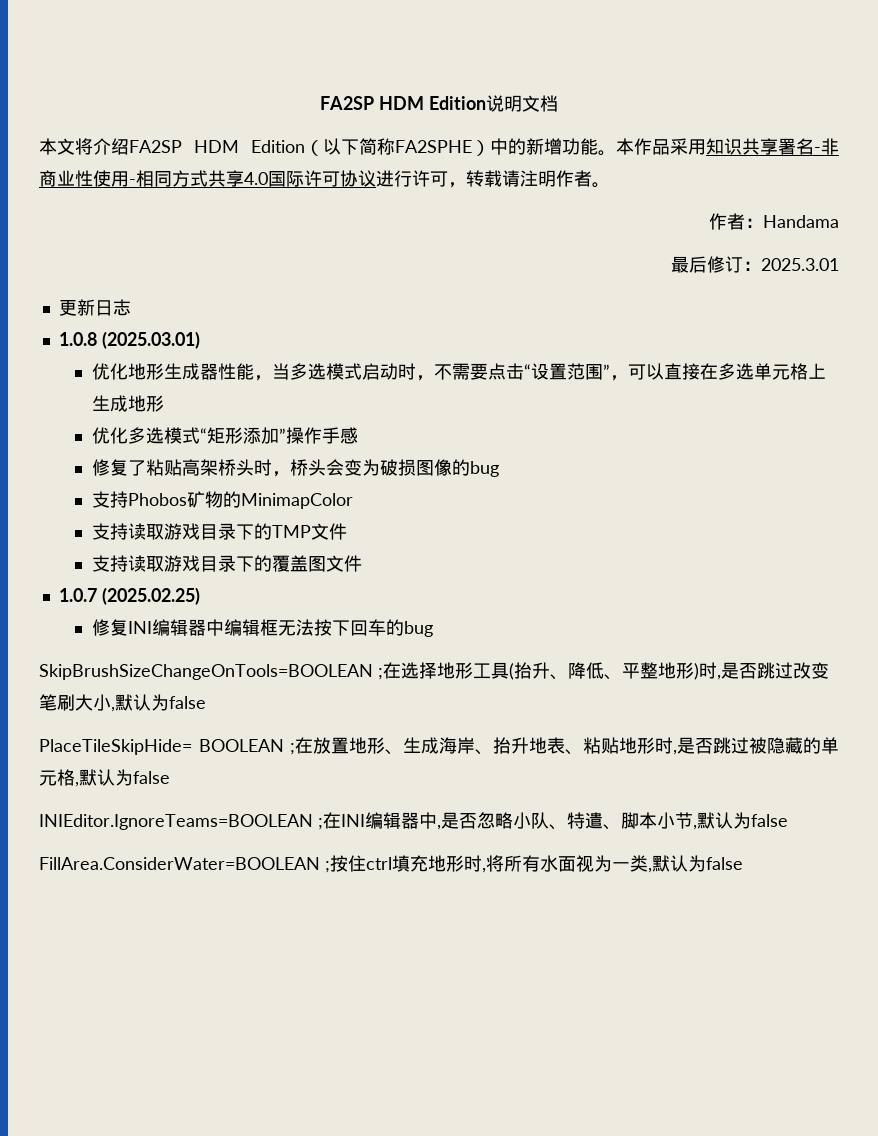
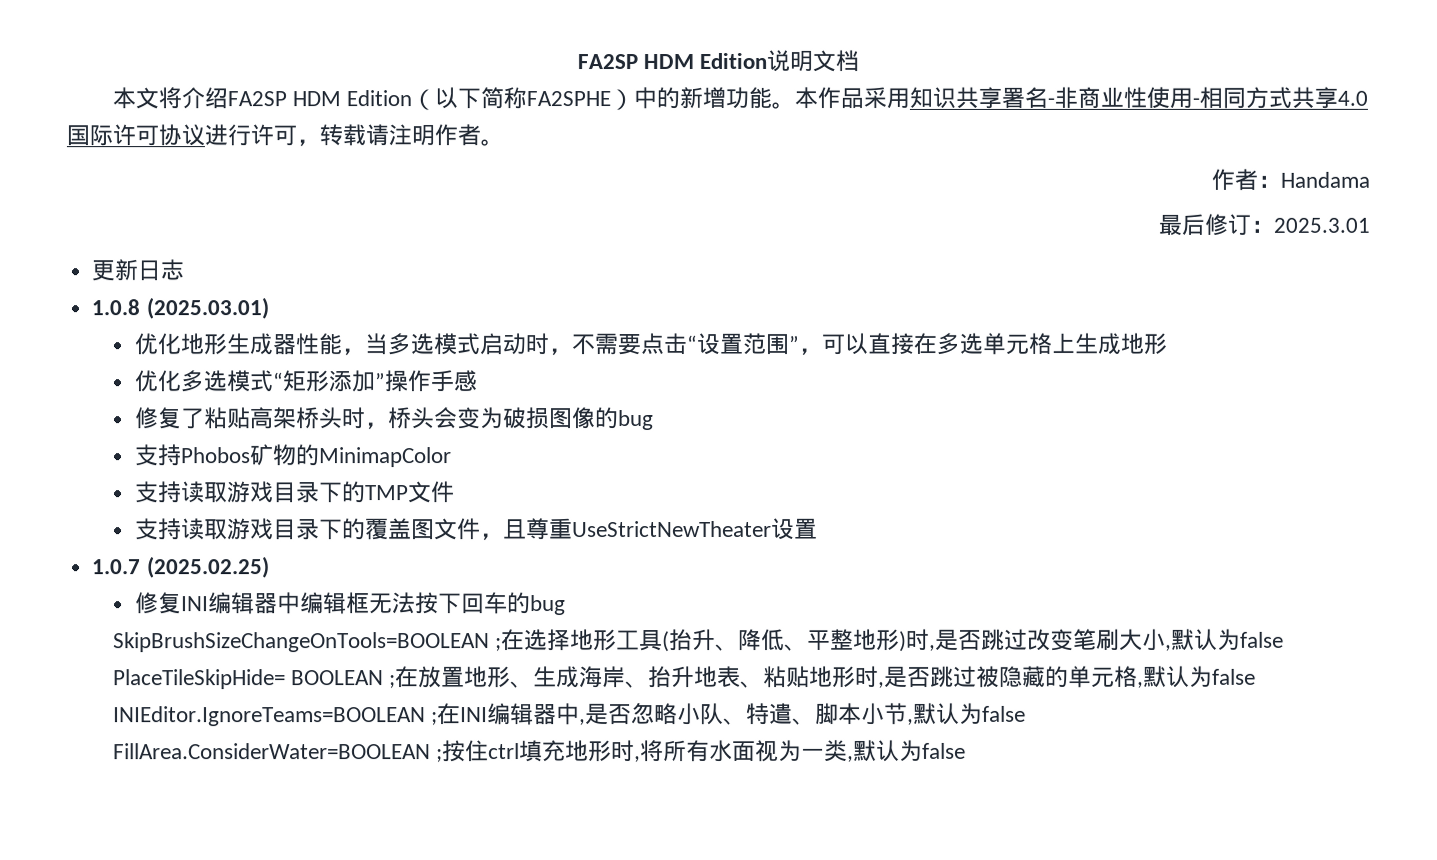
- 支持读取游戏目录下的覆盖图文件
+ 支持读取游戏目录下的覆盖图文件，且尊重UseStrictNewTheater设置

